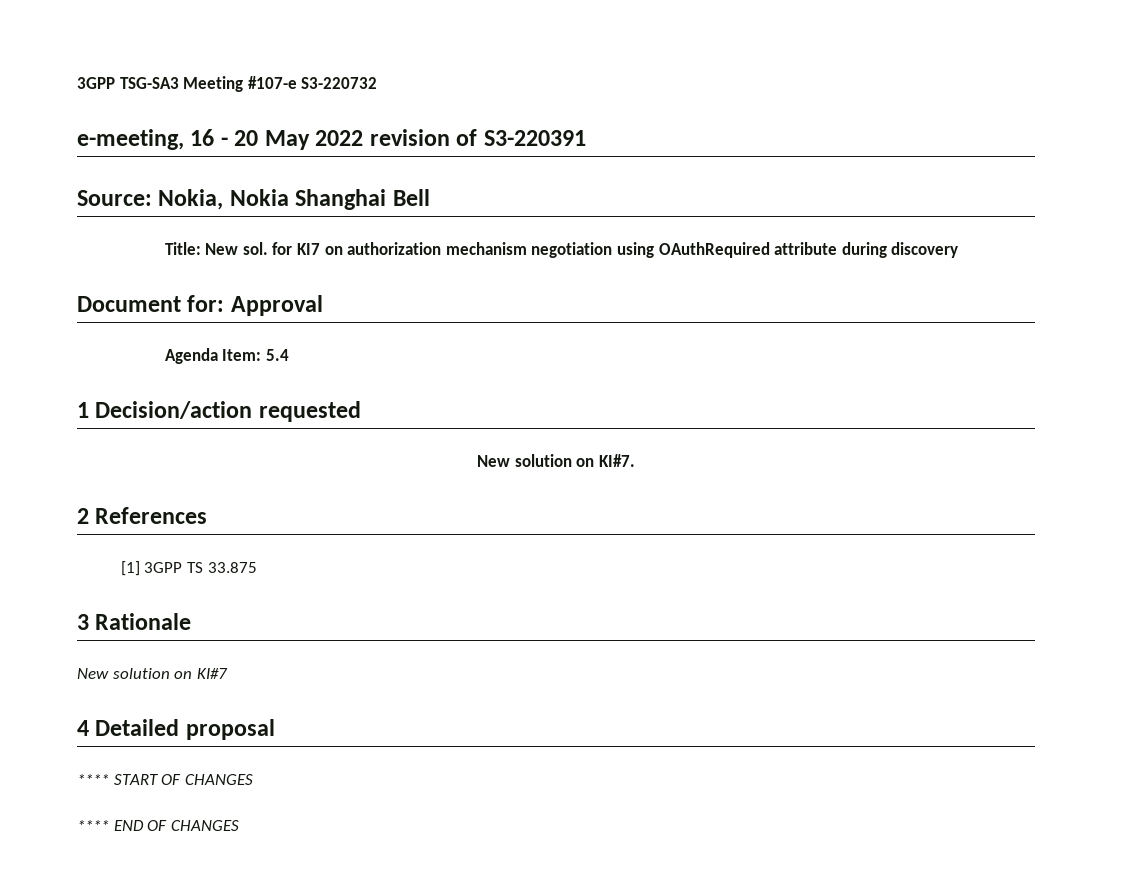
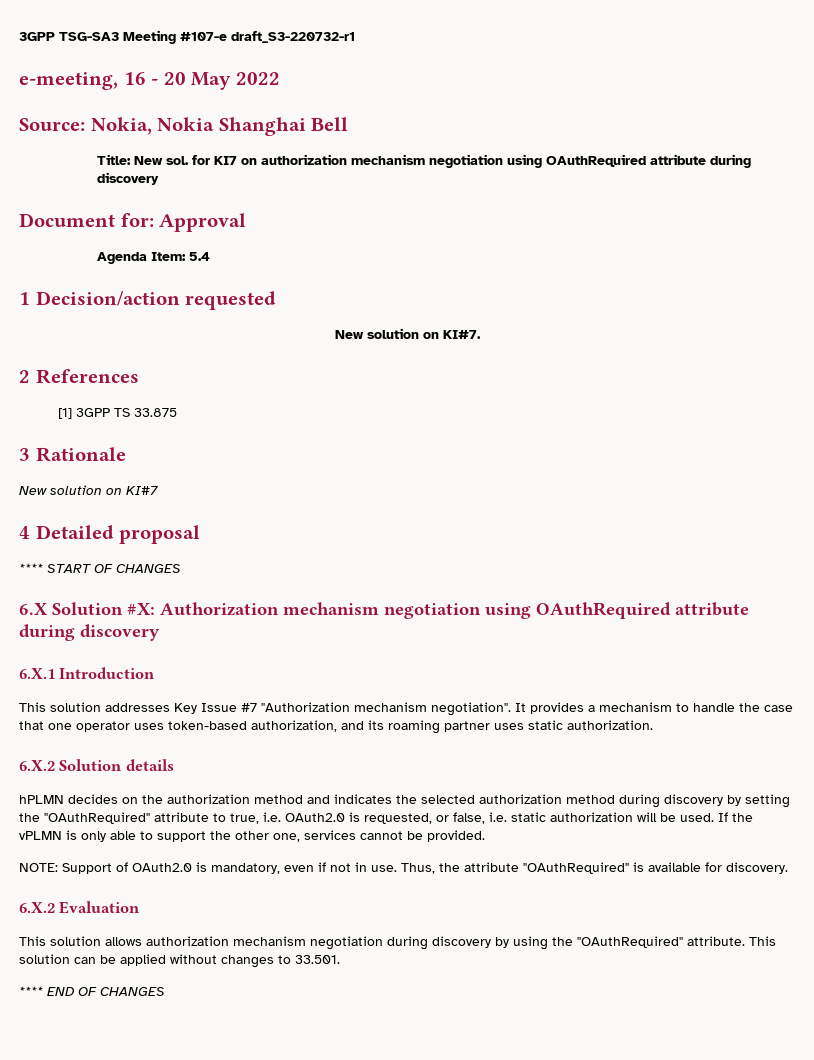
- 3GPP TSG-SA3 Meeting #107-e S3-220732
+ 3GPP TSG-SA3 Meeting #107-e draft_S3-220732-r1
- e-meeting, 16 - 20 May 2022 revision of S3-220391
+ e-meeting, 16 - 20 May 2022
+ 6.X Solution #X: Authorization mechanism negotiation using OAuthRequired attribute during discovery
+ 6.X.1 Introduction
+ This solution addresses Key Issue #7 "Authorization mechanism negotiation". It provides a mechanism to handle the case that one operator uses token-based authorization, and its roaming partner uses static authorization.
+ 6.X.2 Solution details
+ hPLMN decides on the authorization method and indicates the selected authorization method during discovery by setting the "OAuthRequired" attribute to true, i.e. OAuth2.0 is requested, or false, i.e. static authorization will be used. If the vPLMN is only able to support the other one, services cannot be provided.
+ NOTE: Support of OAuth2.0 is mandatory, even if not in use. Thus, the attribute "OAuthRequired" is available for discovery.
+ 6.X.2 Evaluation
+ This solution allows authorization mechanism negotiation during discovery by using the "OAuthRequired" attribute. This solution can be applied without changes to 33.501.

